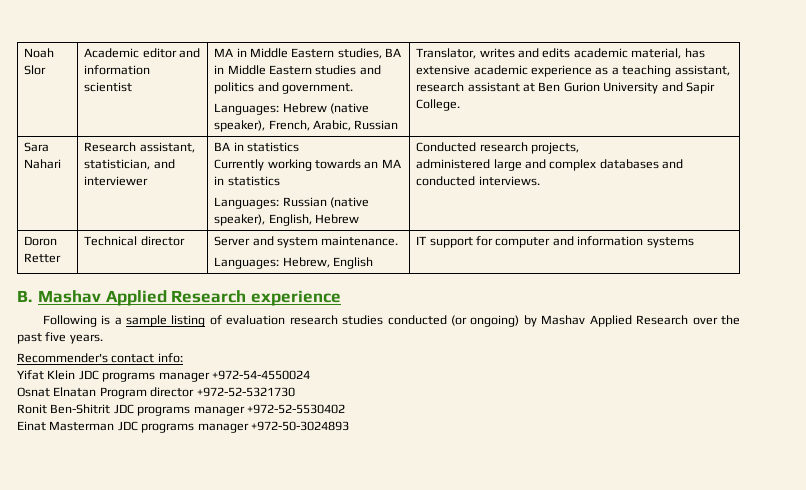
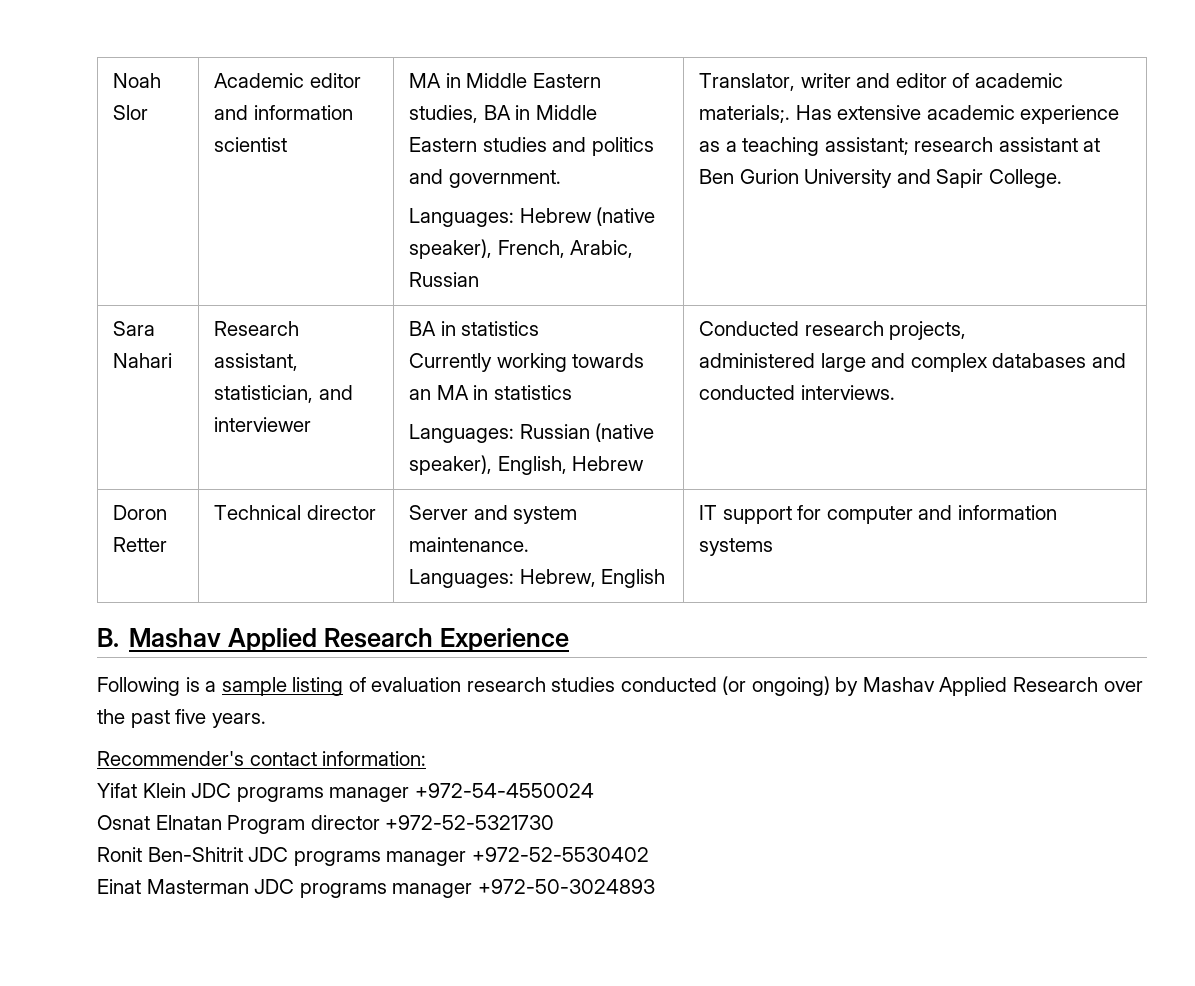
- Translator, writes and edits academic material, has extensive academic experience as a teaching assistant, research assistant at Ben Gurion University and Sapir College.
+ Translator, writer and editor of academic materials;. Has extensive academic experience as a teaching assistant; research assistant at Ben Gurion University and Sapir College.
- B. Mashav Applied Research experience
+ B. Mashav Applied Research Experience
- Recommender's contact info:
+ Recommender's contact information:

